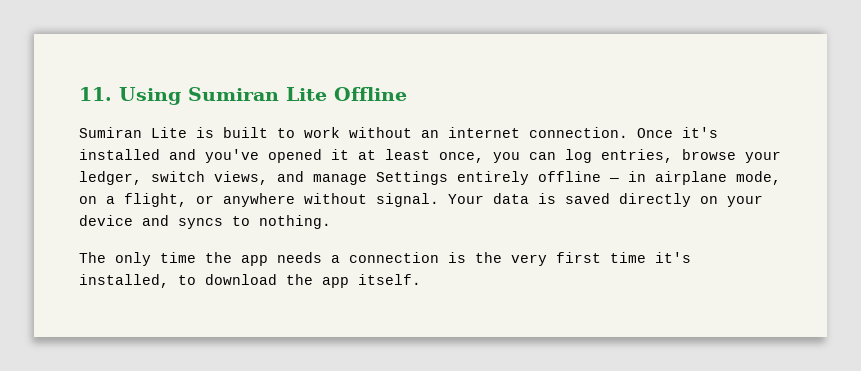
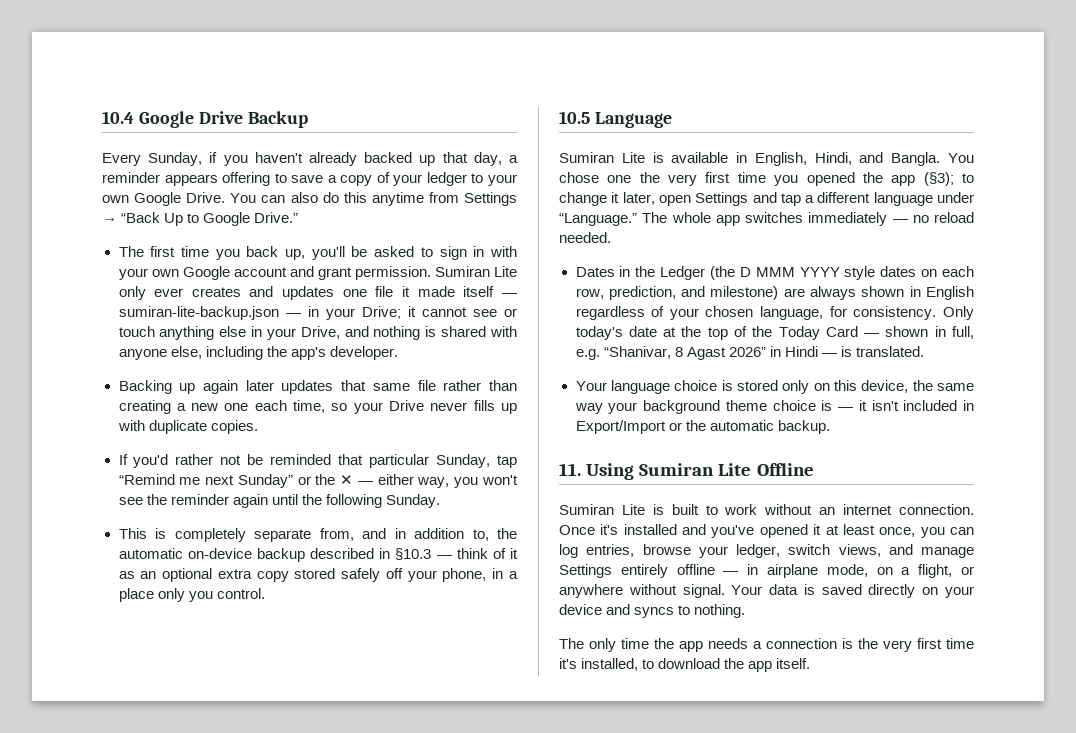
+ 10.4 Google Drive Backup
+ Every Sunday, if you haven't already backed up that day, a reminder appears offering to save a copy of your ledger to your own Google Drive. You can also do this anytime from Settings → “Back Up to Google Drive.”
+ The first time you back up, you'll be asked to sign in with your own Google account and grant permission. Sumiran Lite only ever creates and updates one file it made itself — sumiran-lite-backup.json — in your Drive; it cannot see or touch anything else in your Drive, and nothing is shared with anyone else, including the app's developer.
+ Backing up again later updates that same file rather than creating a new one each time, so your Drive never fills up with duplicate copies.
+ If you'd rather not be reminded that particular Sunday, tap “Remind me next Sunday” or the ✕ — either way, you won't see the reminder again until the following Sunday.
+ This is completely separate from, and in addition to, the automatic on-device backup described in §10.3 — think of it as an optional extra copy stored safely off your phone, in a place only you control.
+ 10.5 Language
+ Sumiran Lite is available in English, Hindi, and Bangla. You chose one the very first time you opened the app (§3); to change it later, open Settings and tap a different language under “Language.” The whole app switches immediately — no reload needed.
+ Dates in the Ledger (the D MMM YYYY style dates on each row, prediction, and milestone) are always shown in English regardless of your chosen language, for consistency. Only today's date at the top of the Today Card — shown in full, e.g. “Shanivar, 8 Agast 2026” in Hindi — is translated.
+ Your language choice is stored only on this device, the same way your background theme choice is — it isn't included in Export/Import or the automatic backup.

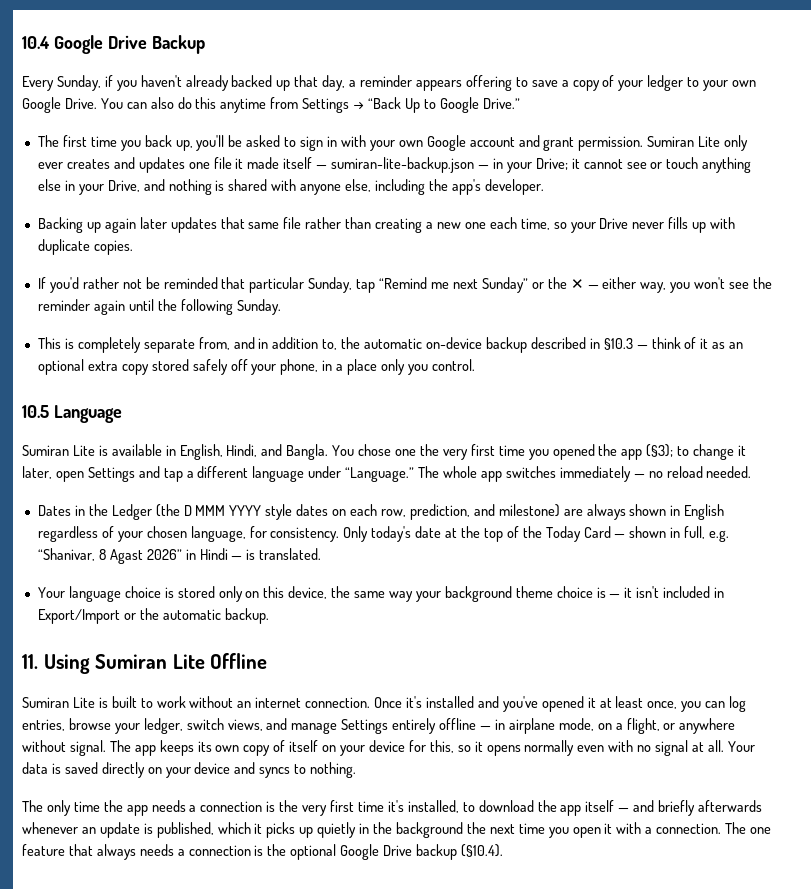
+ The app keeps its own copy of itself on your device for this, so it opens normally even with no signal at all.
- The only time the app needs a connection is the very first time it's installed, to download the app itself.
+ The only time the app needs a connection is the very first time it's installed, to download the app itself — and briefly afterwards whenever an update is published, which it picks up quietly in the background the next time you open it with a connection. The one feature that always needs a connection is the optional Google Drive backup (§10.4).

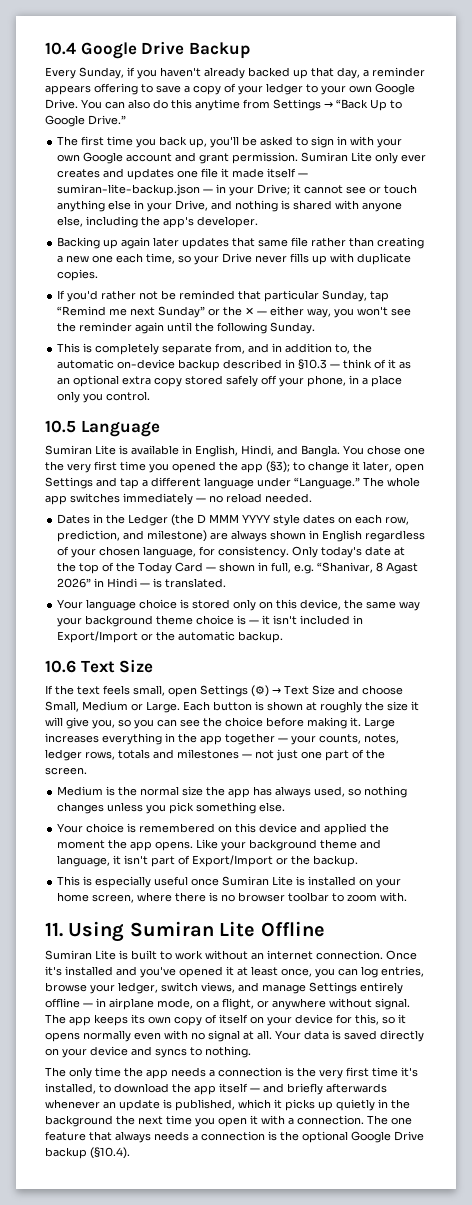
+ 10.6 Text Size
+ If the text feels small, open Settings (⚙) → Text Size and choose Small, Medium or Large. Each button is shown at roughly the size it will give you, so you can see the choice before making it. Large increases everything in the app together — your counts, notes, ledger rows, totals and milestones — not just one part of the screen.
+ Medium is the normal size the app has always used, so nothing changes unless you pick something else.
+ Your choice is remembered on this device and applied the moment the app opens. Like your background theme and language, it isn't part of Export/Import or the backup.
+ This is especially useful once Sumiran Lite is installed on your home screen, where there is no browser toolbar to zoom with.

